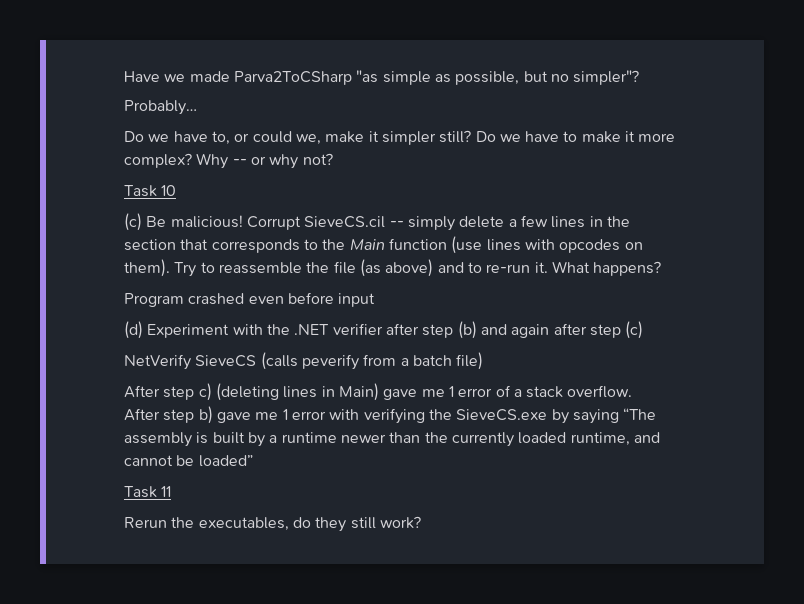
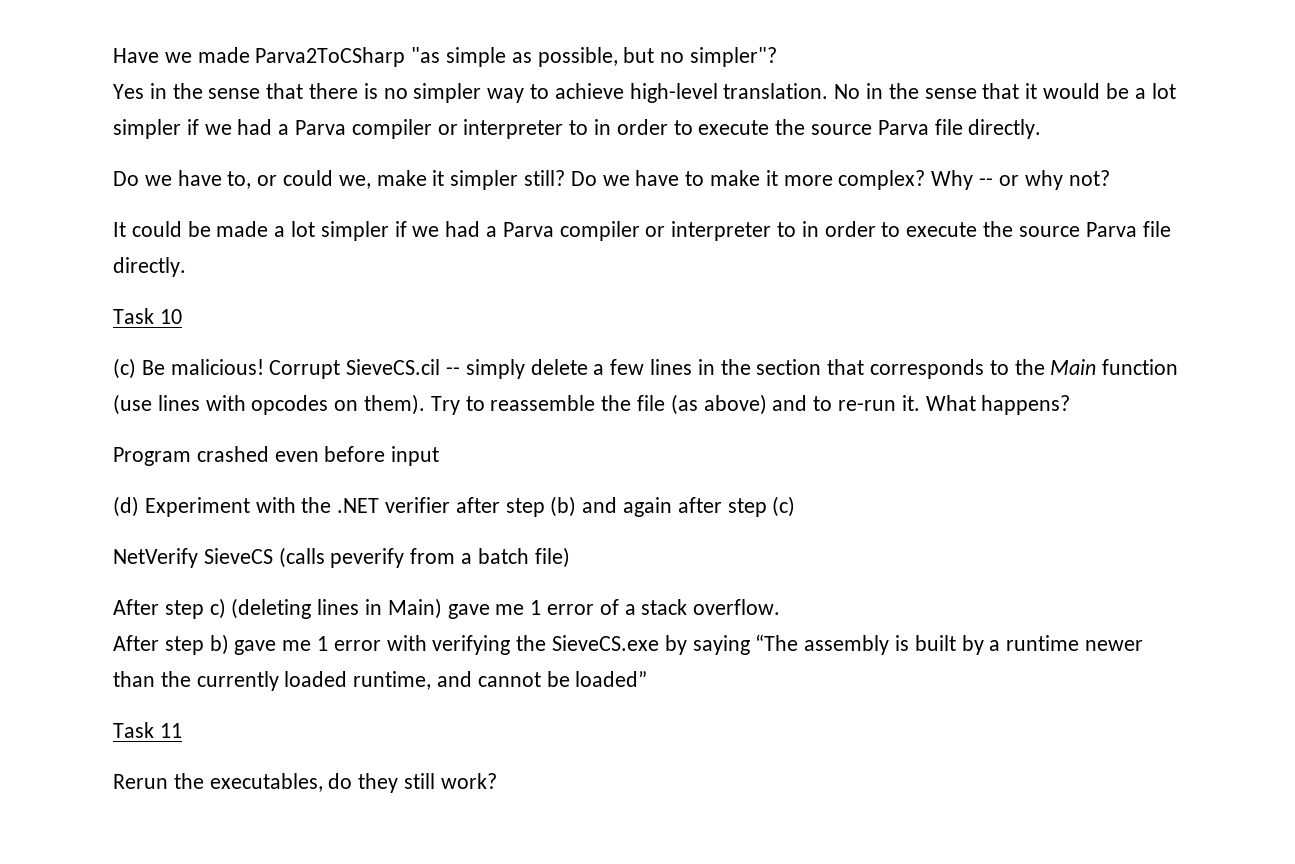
- Probably…
+ Yes in the sense that there is no simpler way to achieve high-level translation. No in the sense that it would be a lot simpler if we had a Parva compiler or interpreter to in order to execute the source Parva file directly.
+ It could be made a lot simpler if we had a Parva compiler or interpreter to in order to execute the source Parva file directly.

